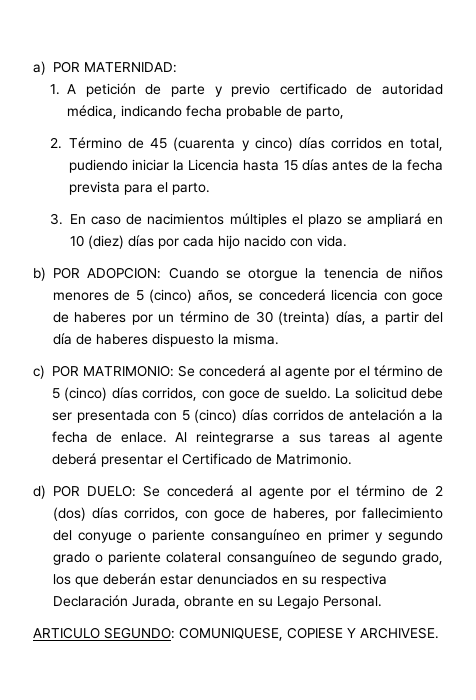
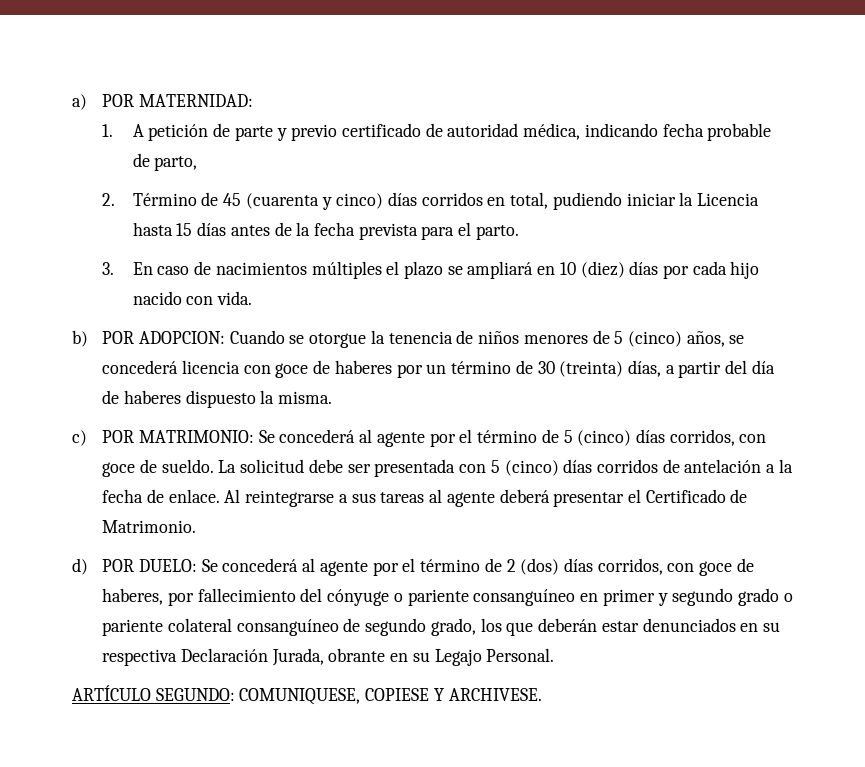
- d) POR DUELO: Se concederá al agente por el término de 2 (dos) días corridos, con goce de haberes, por fallecimiento del conyuge o pariente consanguíneo en primer y segundo grado o pariente colateral consanguíneo de segundo grado, los que deberán estar denunciados en su respectiva Declaración Jurada, obrante en su Legajo Personal.
+ d) POR DUELO: Se concederá al agente por el término de 2 (dos) días corridos, con goce de haberes, por fallecimiento del cónyuge o pariente consanguíneo en primer y segundo grado o pariente colateral consanguíneo de segundo grado, los que deberán estar denunciados en su respectiva Declaración Jurada, obrante en su Legajo Personal.
- ARTICULO SEGUNDO: COMUNIQUESE, COPIESE Y ARCHIVESE.
+ ARTÍCULO SEGUNDO: COMUNIQUESE, COPIESE Y ARCHIVESE.

